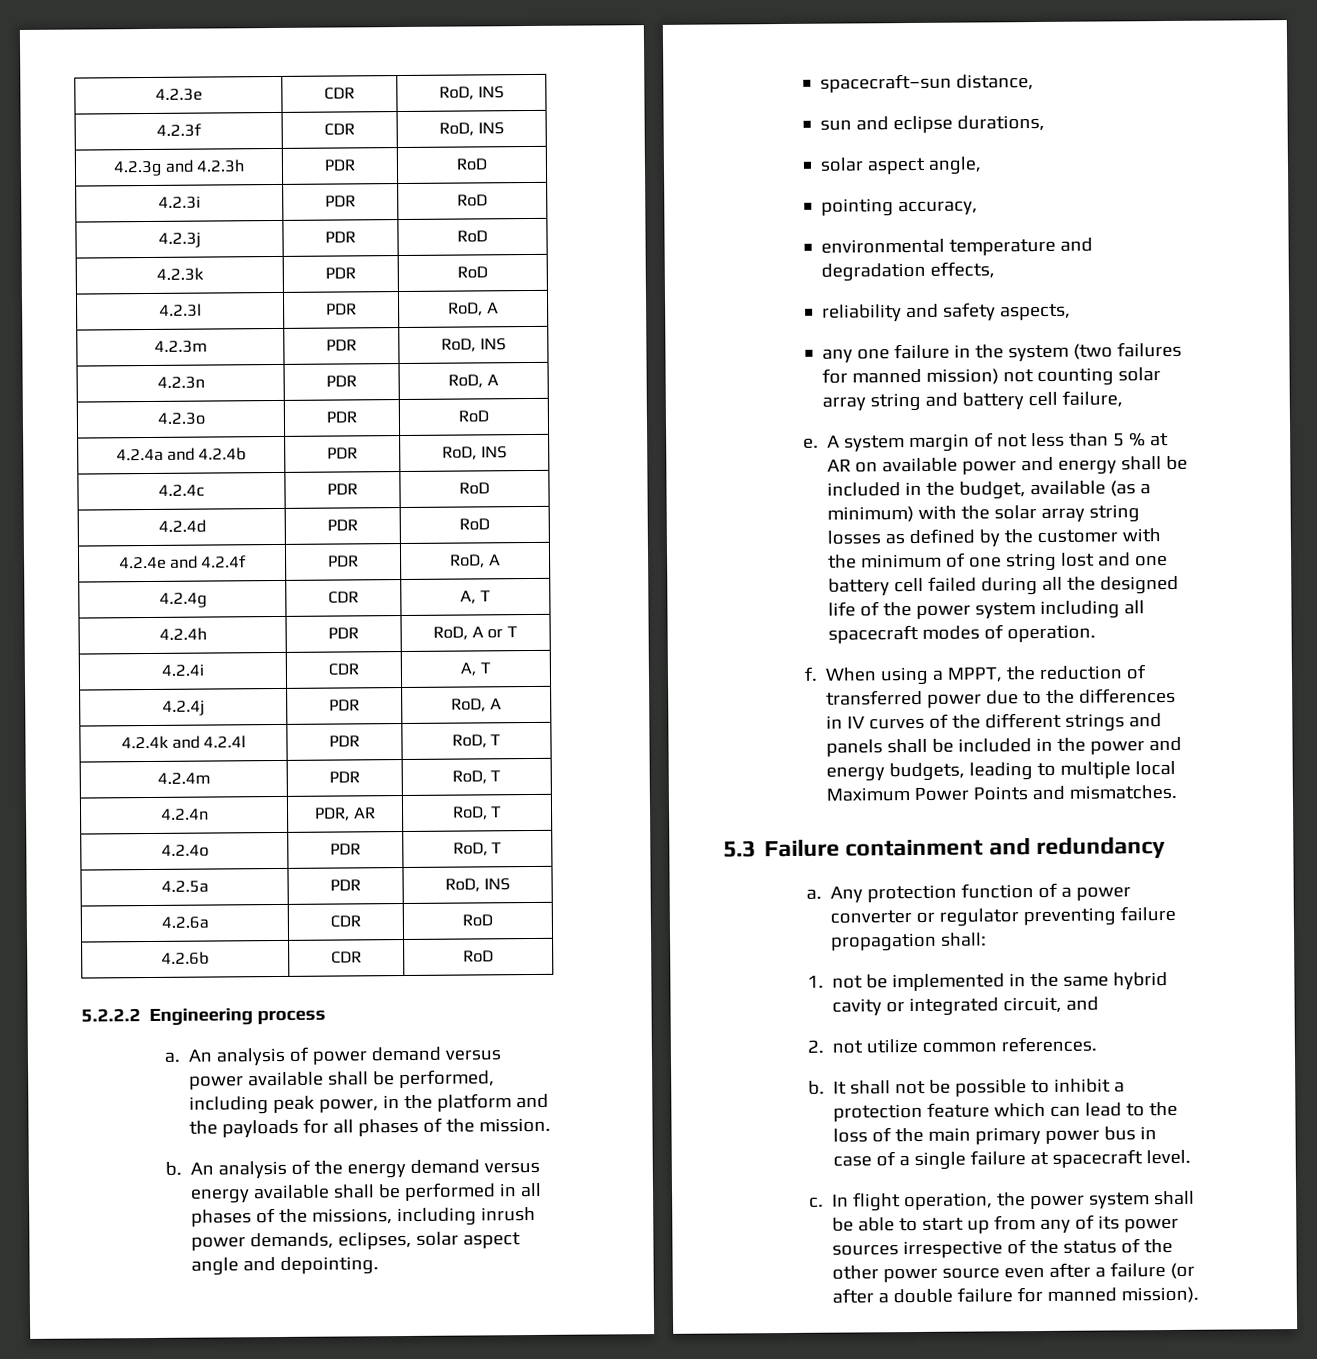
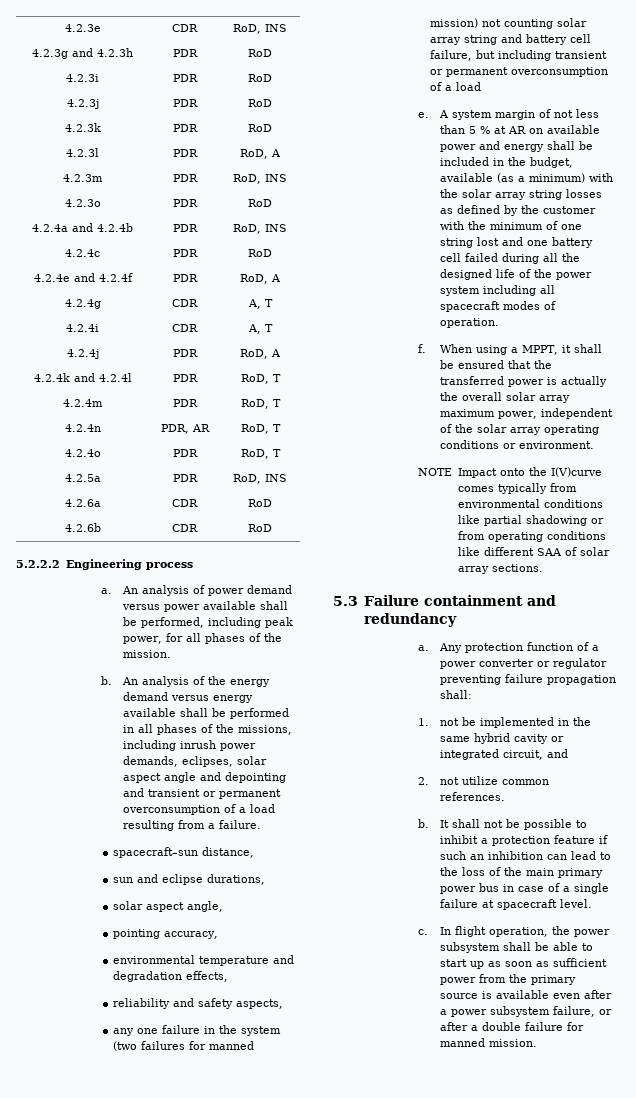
- 4.2.3f | CDR | RoD, INS
- 4.2.3n | PDR | RoD, A
- 4.2.4d | PDR | RoD
- 4.2.4h | PDR | RoD, A or T
- An analysis of power demand versus power available shall be performed, including peak power, in the platform and the payloads for all phases of the mission.
+ An analysis of power demand versus power available shall be performed, including peak power, for all phases of the mission.
- An analysis of the energy demand versus energy available shall be performed in all phases of the missions, including inrush power demands, eclipses, solar aspect angle and depointing.
+ An analysis of the energy demand versus energy available shall be performed in all phases of the missions, including inrush power demands, eclipses, solar aspect angle and depointing and transient or permanent overconsumption of a load resulting from a failure.
- any one failure in the system (two failures for manned mission) not counting solar array string and battery cell failure,
+ any one failure in the system (two failures for manned mission) not counting solar array string and battery cell failure, but including transient or permanent overconsumption of a load
- When using a MPPT, the reduction of transferred power due to the differences in IV curves of the different strings and panels shall be included in the power and energy budgets, leading to multiple local Maximum Power Points and mismatches.
+ When using a MPPT, it shall be ensured that the transferred power is actually the overall solar array maximum power, independent of the solar array operating conditions or environment.
+ NOTE Impact onto the I(V)curve comes typically from environmental conditions like partial shadowing or from operating conditions like different SAA of solar array sections.
- It shall not be possible to inhibit a protection feature which can lead to the loss of the main primary power bus in case of a single failure at spacecraft level.
+ It shall not be possible to inhibit a protection feature if such an inhibition can lead to the loss of the main primary power bus in case of a single failure at spacecraft level.
- In flight operation, the power system shall be able to start up from any of its power sources irrespective of the status of the other power source even after a failure (or after a double failure for manned mission).
+ In flight operation, the power subsystem shall be able to start up as soon as sufficient power from the primary source is available even after a power subsystem failure, or after a double failure for manned mission.

